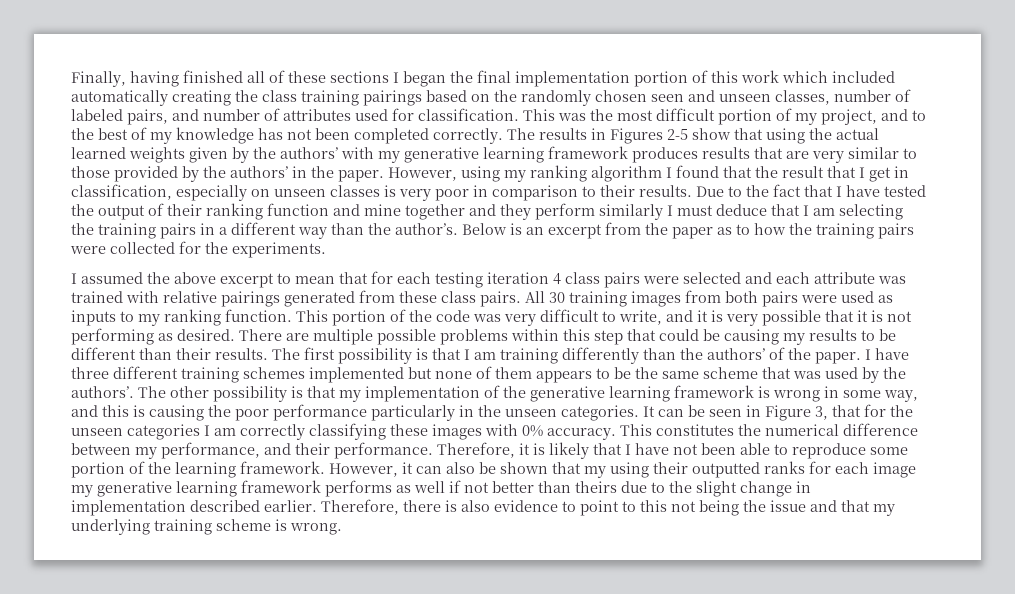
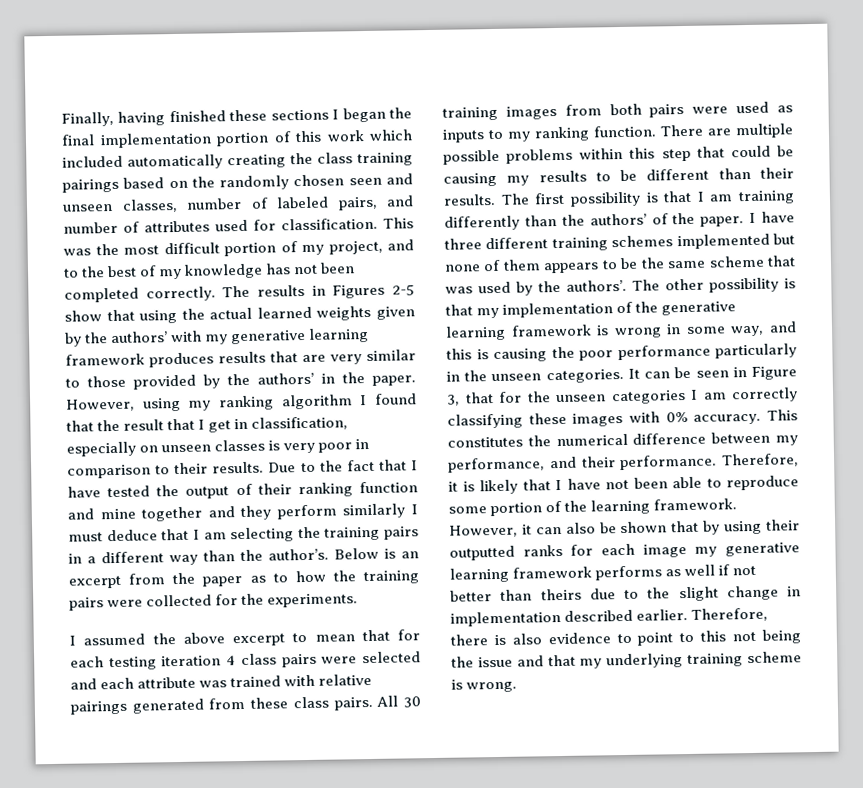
- Finally, having finished all of these sections I began the final implementation portion of this work which included automatically creating the class training pairings based on the randomly chosen seen and unseen classes, number of labeled pairs, and number of attributes used for classification.
+ Finally, having finished these sections I began the final implementation portion of this work which included automatically creating the class training pairings based on the randomly chosen seen and unseen classes, number of labeled pairs, and number of attributes used for classification.
- This portion of the code was very difficult to write, and it is very possible that it is not performing as desired.
- However, it can also be shown that my using their outputted ranks for each image my generative learning framework performs as well if not better than theirs due to the slight change in implementation described earlier.
+ However, it can also be shown that by using their outputted ranks for each image my generative learning framework performs as well if not better than theirs due to the slight change in implementation described earlier.

